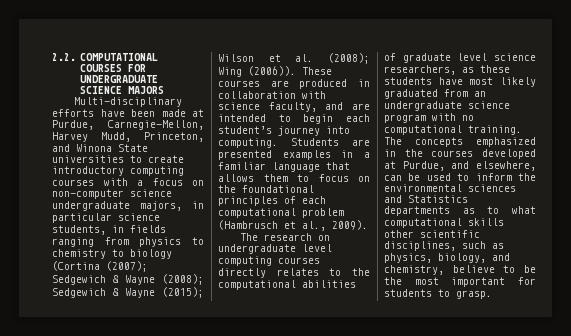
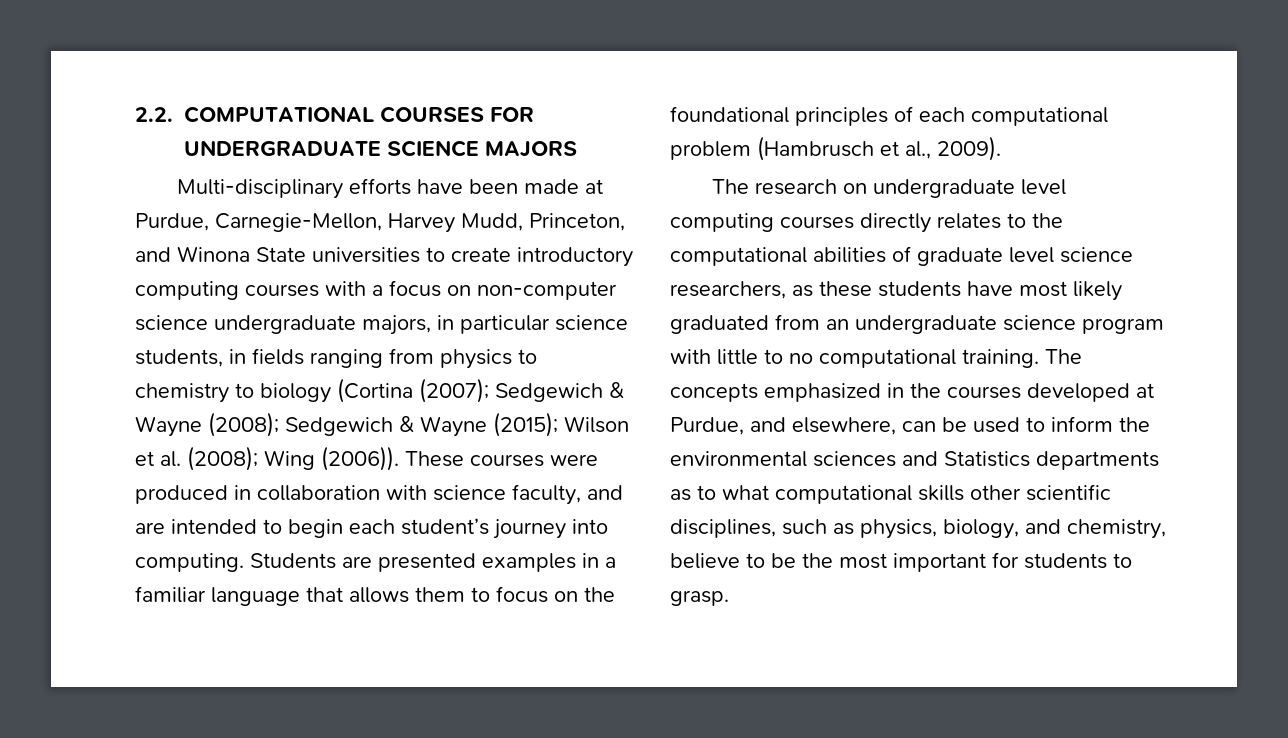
- These courses are produced in collaboration with science faculty, and are intended to begin each student’s journey into computing.
+ These courses were produced in collaboration with science faculty, and are intended to begin each student’s journey into computing.
- The research on undergraduate level computing courses directly relates to the computational abilities of graduate level science researchers, as these students have most likely graduated from an undergraduate science program with no computational training.
+ The research on undergraduate level computing courses directly relates to the computational abilities of graduate level science researchers, as these students have most likely graduated from an undergraduate science program with little to no computational training.

